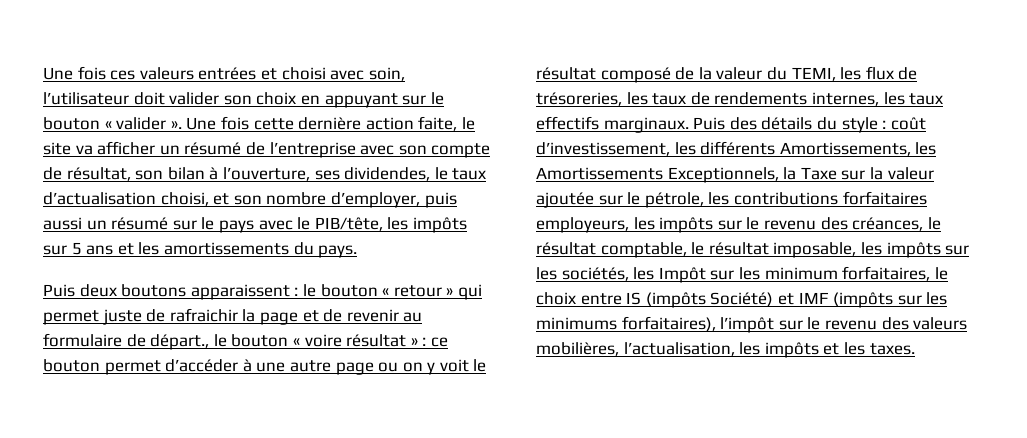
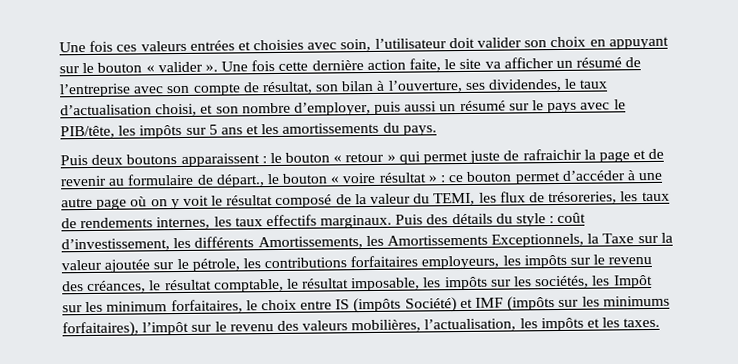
- Une fois ces valeurs entrées et choisi avec soin, l’utilisateur doit valider son choix en appuyant sur le bouton « valider ».
+ Une fois ces valeurs entrées et choisies avec soin, l’utilisateur doit valider son choix en appuyant sur le bouton « valider ».
- ce bouton permet d’accéder à une autre page ou on y voit le résultat composé de la valeur du TEMI, les flux de trésoreries, les taux de rendements internes, les taux effectifs marginaux.
+ ce bouton permet d’accéder à une autre page où on y voit le résultat composé de la valeur du TEMI, les flux de trésoreries, les taux de rendements internes, les taux effectifs marginaux.

